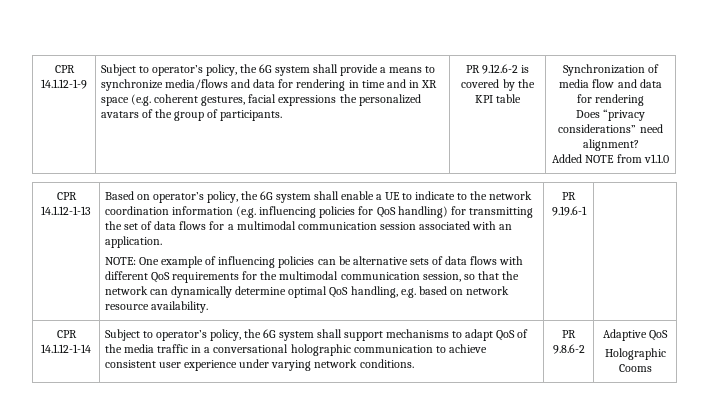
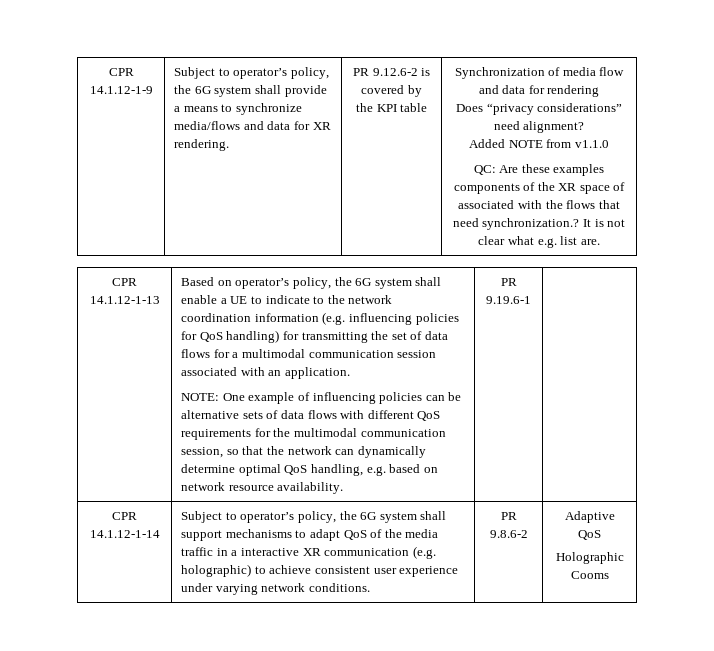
- Subject to operator’s policy, the 6G system shall provide a means to synchronize media/flows and data for rendering in time and in XR space (e.g. coherent gestures, facial expressions the personalized avatars of the group of participants.
+ Subject to operator’s policy, the 6G system shall provide a means to synchronize media/flows and data for XR rendering.
+ QC: Are these examples components of the XR space of associated with the flows that need synchronization.? It is not clear what e.g. list are.
- Subject to operator’s policy, the 6G system shall support mechanisms to adapt QoS of the media traffic in a conversational holographic communication to achieve consistent user experience under varying network conditions.
+ Subject to operator’s policy, the 6G system shall support mechanisms to adapt QoS of the media traffic in a interactive XR communication (e.g. holographic) to achieve consistent user experience under varying network conditions.

